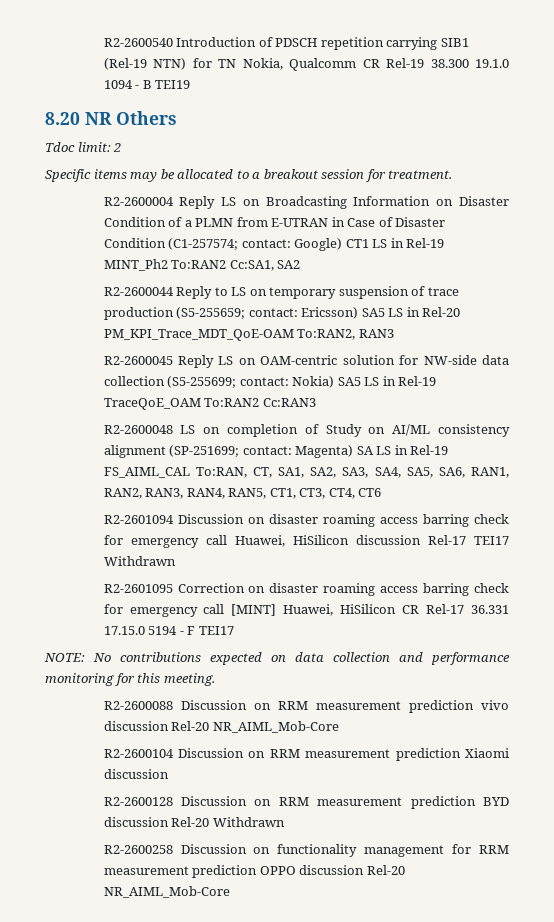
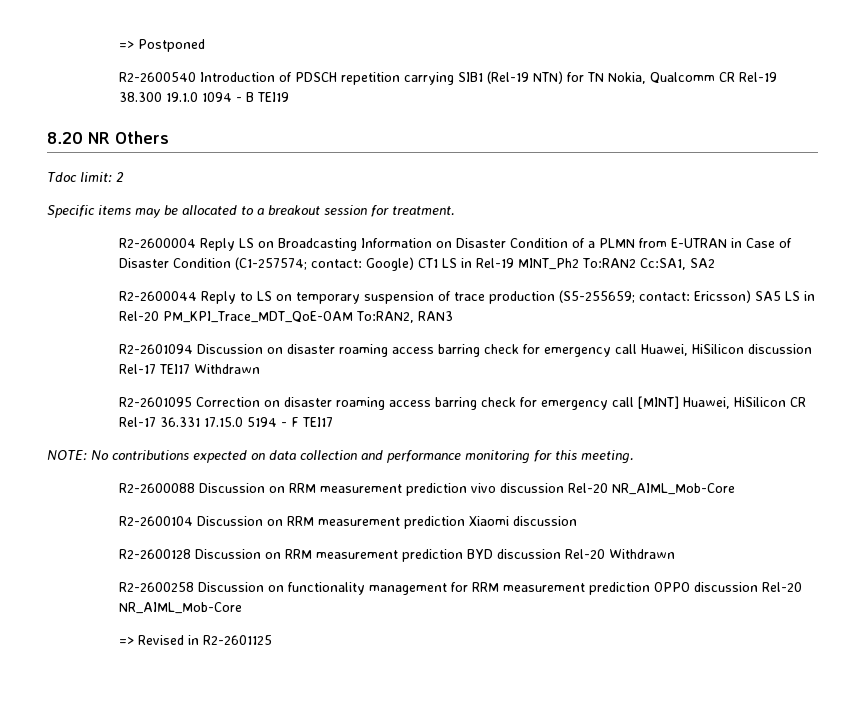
+ => Postponed
- R2-2600045 Reply LS on OAM-centric solution for NW-side data collection (S5-255699; contact: Nokia) SA5 LS in Rel-19 TraceQoE_OAM To:RAN2 Cc:RAN3
- R2-2600048 LS on completion of Study on AI/ML consistency alignment (SP-251699; contact: Magenta) SA LS in Rel-19 FS_AIML_CAL To:RAN, CT, SA1, SA2, SA3, SA4, SA5, SA6, RAN1, RAN2, RAN3, RAN4, RAN5, CT1, CT3, CT4, CT6
+ => Revised in R2-2601125

